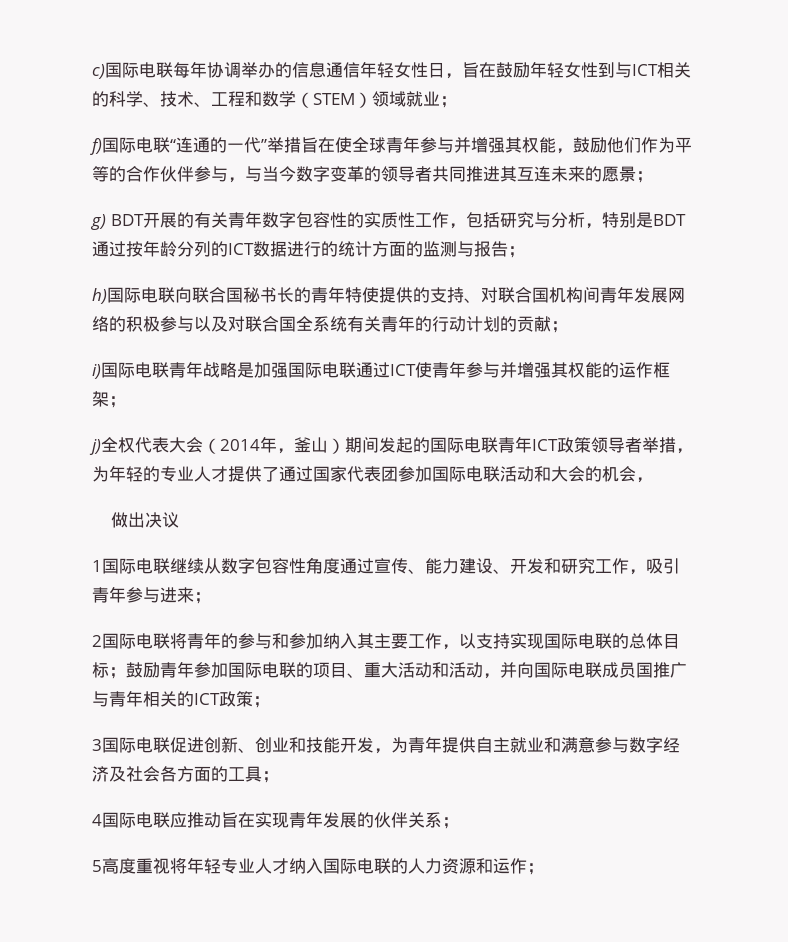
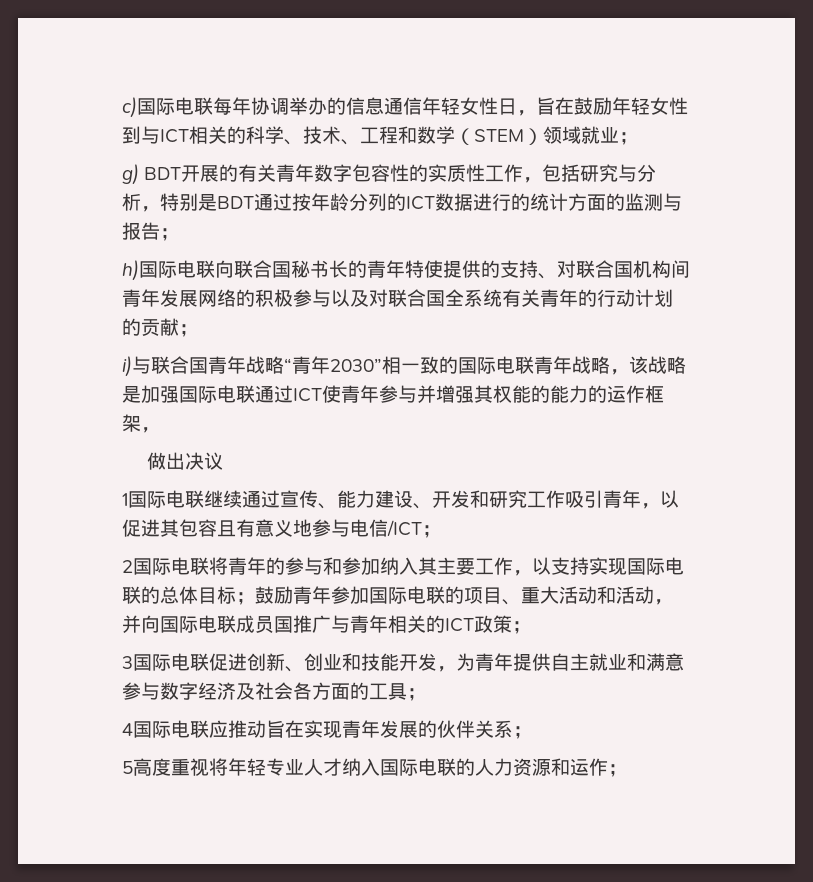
- f)国际电联“连通的一代”举措旨在使全球青年参与并增强其权能，鼓励他们作为平等的合作伙伴参与，与当今数字变革的领导者共同推进其互连未来的愿景；
- i)国际电联青年战略是加强国际电联通过ICT使青年参与并增强其权能的运作框架；
- j)全权代表大会（2014年，釜山）期间发起的国际电联青年ICT政策领导者举措，为年轻的专业人才提供了通过国家代表团参加国际电联活动和大会的机会，
+ i)与联合国青年战略“青年2030”相一致的国际电联青年战略，该战略是加强国际电联通过ICT使青年参与并增强其权能的能力的运作框架，
- 1国际电联继续从数字包容性角度通过宣传、能力建设、开发和研究工作，吸引青年参与进来；
+ 1国际电联继续通过宣传、能力建设、开发和研究工作吸引青年，以促进其包容且有意义地参与电信/ICT；

